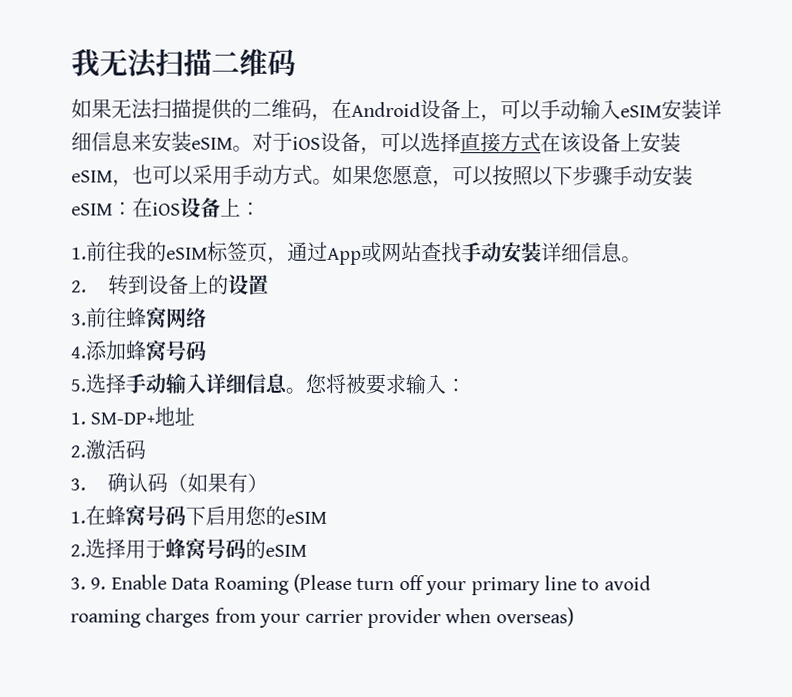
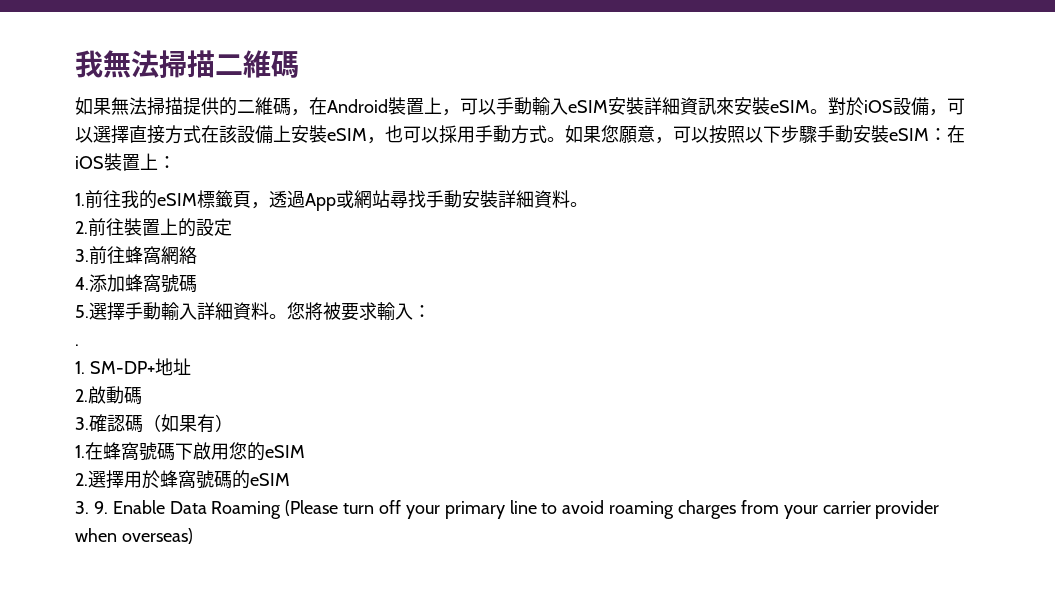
- 我无法扫描二维码
- 如果无法扫描提供的二维码，在Android设备上，可以手动输入eSIM安装详细信息来安装eSIM。对于iOS设备，可以选择直接方式在该设备上安装eSIM，也可以采用手动方式。
+ 我無法掃描二維碼
+ 如果無法掃描提供的二維碼，在Android裝置上，可以手動輸入eSIM安裝詳細資訊來安裝eSIM。對於iOS設備，可以選擇直接方式在該設備上安裝eSIM，也可以採用手動方式。
- 如果您愿意，可以按照以下步骤手动安装eSIM：在iOS设备上：
+ 如果您願意，可以按照以下步驟手動安裝eSIM：在iOS裝置上：
- 1.前往我的eSIM标签页，通过App或网站查找手动安装详细信息。
- 2.转到设备上的设置
+ 1.前往我的eSIM標籤頁，透過App或網站尋找手動安裝詳細資料。
+ 2.前往裝置上的設定
- 3.前往蜂窝网络
+ 3.前往蜂窩網絡
- 4.添加蜂窝号码
+ 4.添加蜂窩號碼
- 5.选择手动输入详细信息。您将被要求输入：
+ 5.選擇手動輸入詳細資料。您將被要求輸入：
+ .
- 2.激活码
- 3.确认码（如果有）
+ 2.啟動碼
+ 3.確認碼（如果有）
- 1.在蜂窝号码下启用您的eSIM
+ 1.在蜂窩號碼下啟用您的eSIM
- 2.选择用于蜂窝号码的eSIM
+ 2.選擇用於蜂窩號碼的eSIM

